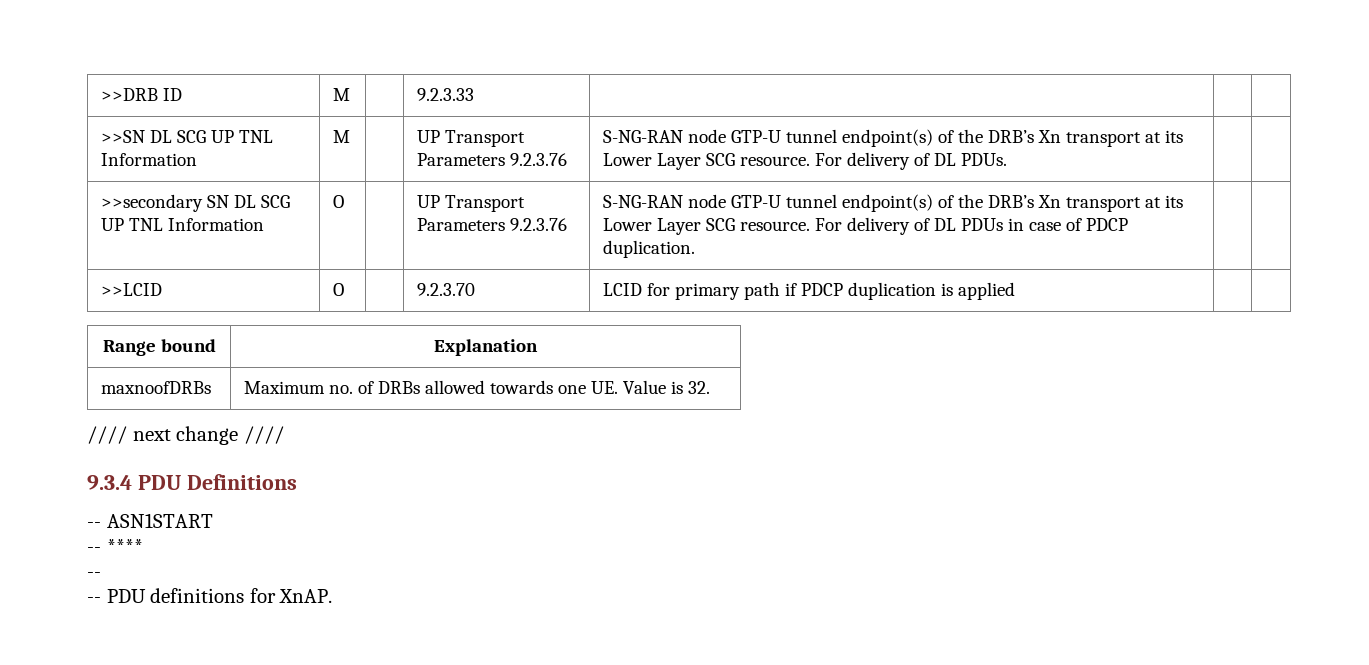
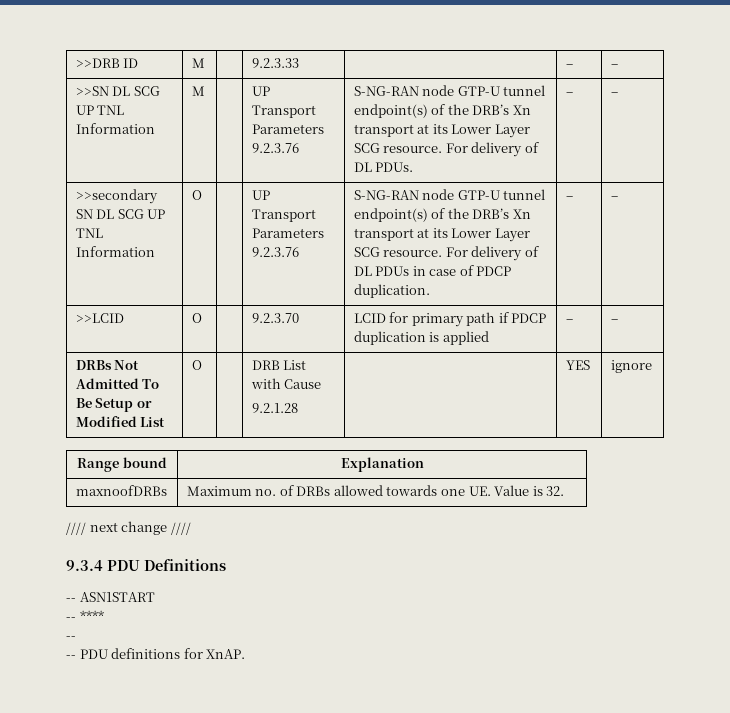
- >>DRB ID | M | | 9.2.3.33 | | |
+ >>DRB ID | M | | 9.2.3.33 | | – | –
- >>SN DL SCG UP TNL Information | M | | UP Transport Parameters 9.2.3.76 | S-NG-RAN node GTP-U tunnel endpoint(s) of the DRB’s Xn transport at its Lower Layer SCG resource. For delivery of DL PDUs. | |
+ >>SN DL SCG UP TNL Information | M | | UP Transport Parameters 9.2.3.76 | S-NG-RAN node GTP-U tunnel endpoint(s) of the DRB’s Xn transport at its Lower Layer SCG resource. For delivery of DL PDUs. | – | –
- >>secondary SN DL SCG UP TNL Information | O | | UP Transport Parameters 9.2.3.76 | S-NG-RAN node GTP-U tunnel endpoint(s) of the DRB’s Xn transport at its Lower Layer SCG resource. For delivery of DL PDUs in case of PDCP duplication. | |
+ >>secondary SN DL SCG UP TNL Information | O | | UP Transport Parameters 9.2.3.76 | S-NG-RAN node GTP-U tunnel endpoint(s) of the DRB’s Xn transport at its Lower Layer SCG resource. For delivery of DL PDUs in case of PDCP duplication. | – | –
- >>LCID | O | | 9.2.3.70 | LCID for primary path if PDCP duplication is applied | |
+ >>LCID | O | | 9.2.3.70 | LCID for primary path if PDCP duplication is applied | – | –
+ DRBs Not Admitted To Be Setup or Modified List | O | | DRB List with Cause
+ 9.2.1.28 | | YES | ignore

